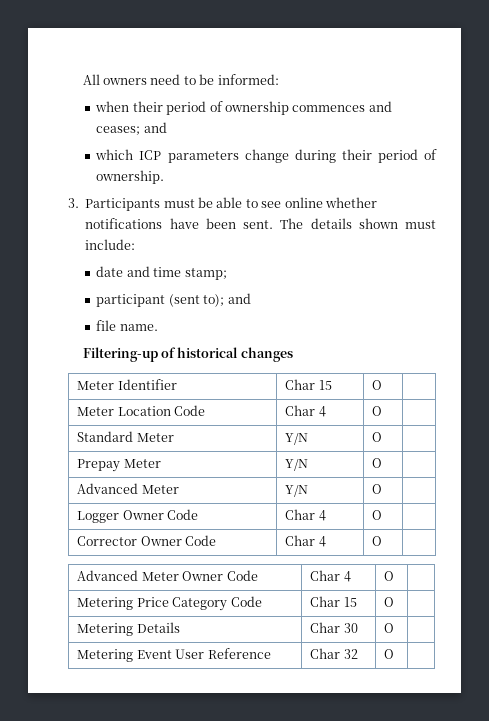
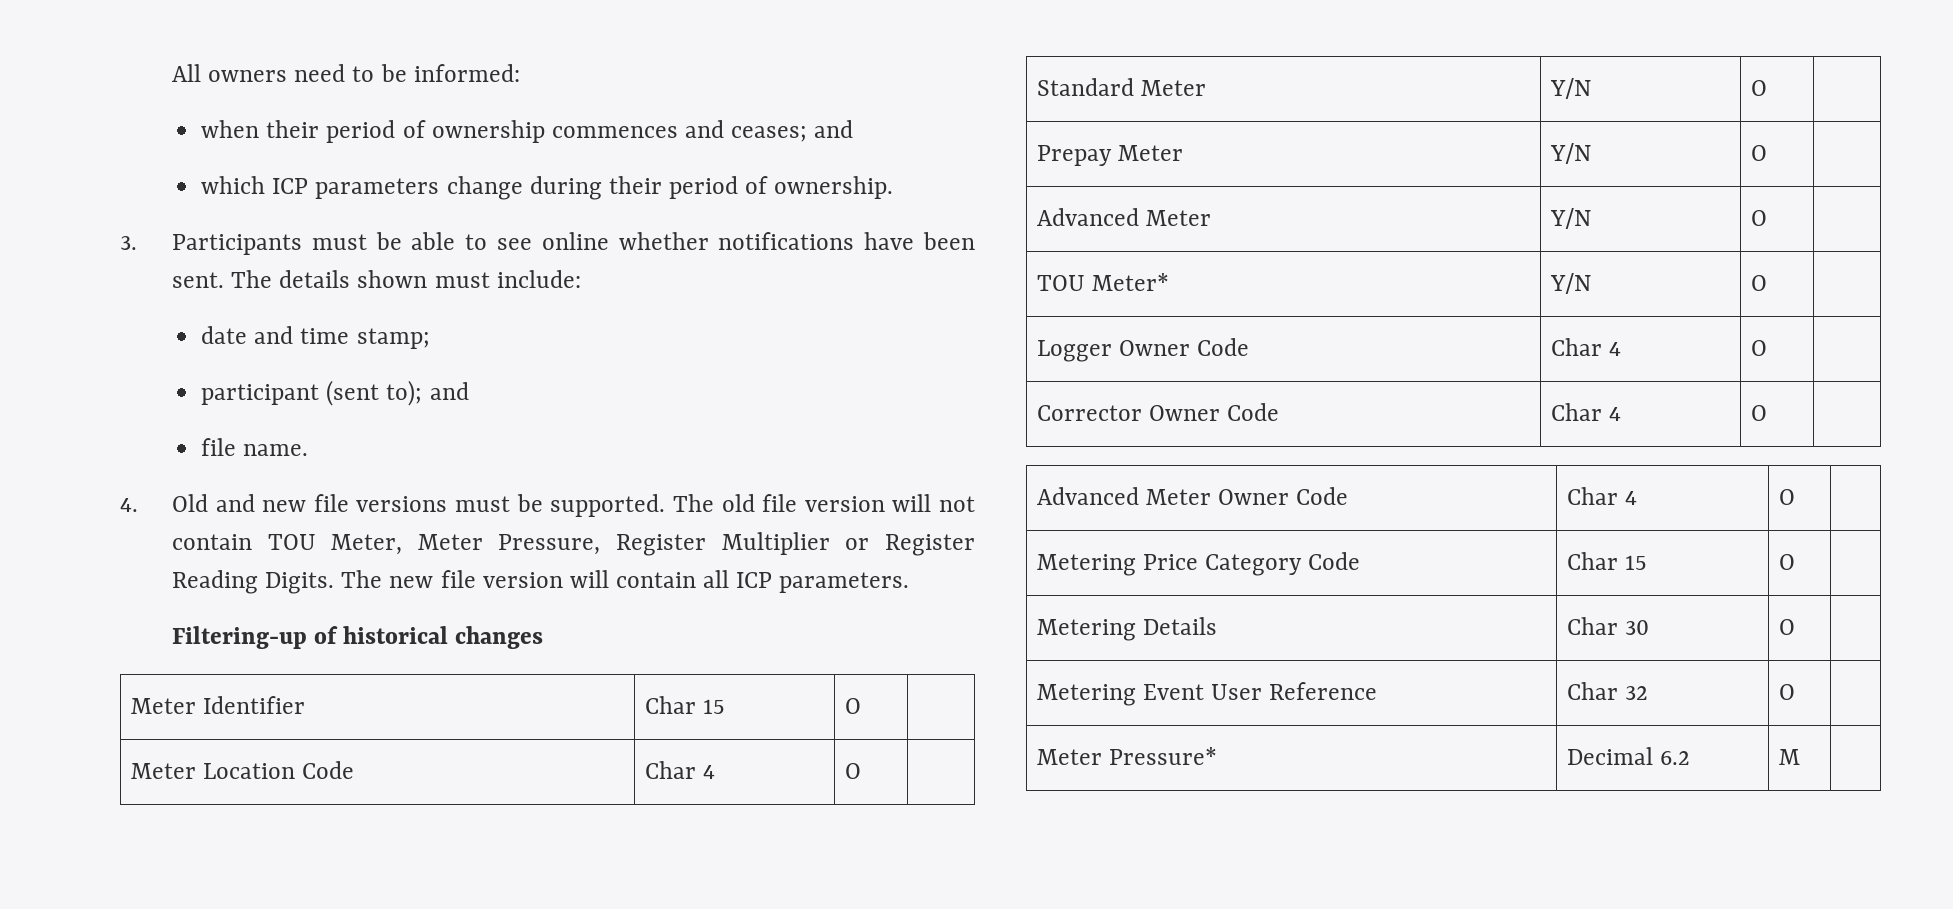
+ 4. Old and new file versions must be supported. The old file version will not contain TOU Meter, Meter Pressure, Register Multiplier or Register Reading Digits. The new file version will contain all ICP parameters.
+ TOU Meter* | Y/N | O |
+ Meter Pressure* | Decimal 6.2 | M |

